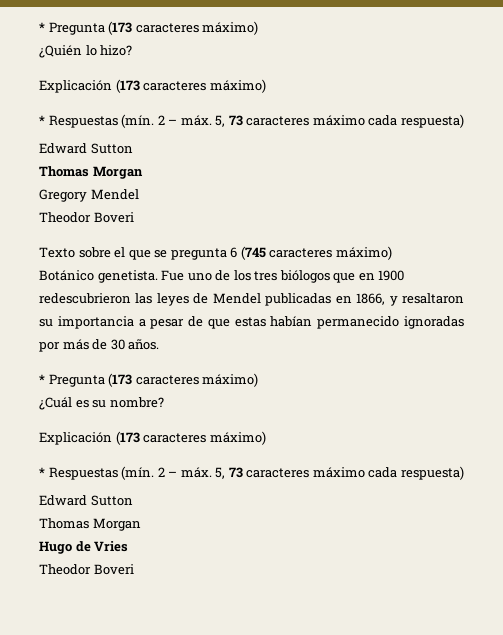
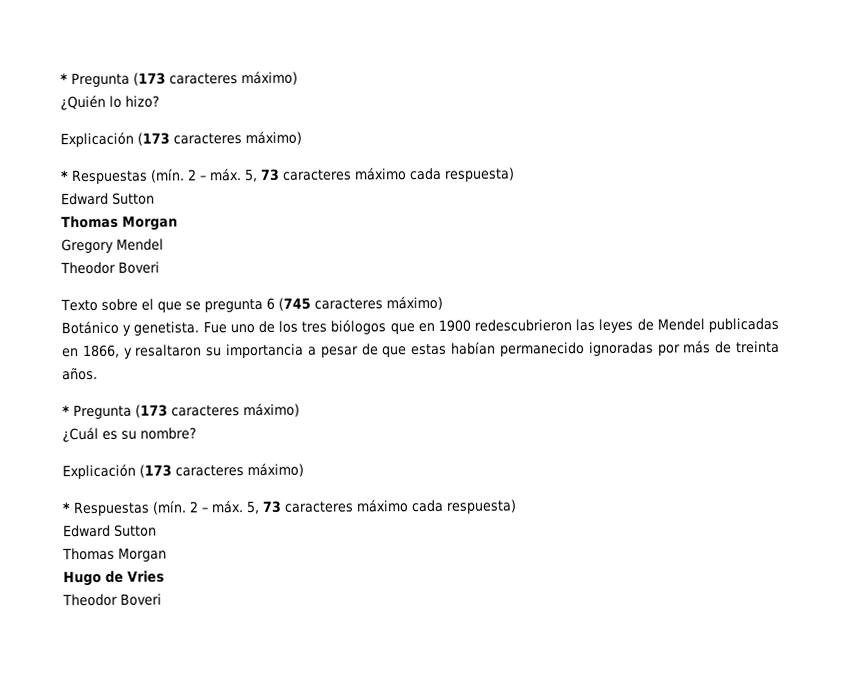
- Botánico genetista.
+ Botánico y genetista.
- Fue uno de los tres biólogos que en 1900 redescubrieron las leyes de Mendel publicadas en 1866, y resaltaron su importancia a pesar de que estas habían permanecido ignoradas por más de 30 años.
+ Fue uno de los tres biólogos que en 1900 redescubrieron las leyes de Mendel publicadas en 1866, y resaltaron su importancia a pesar de que estas habían permanecido ignoradas por más de treinta años.

